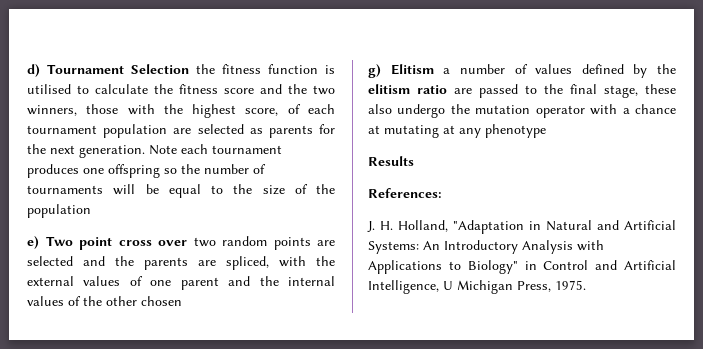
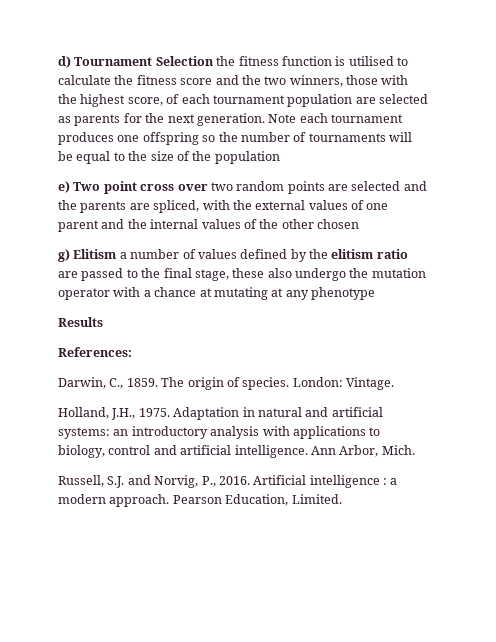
- J. H. Holland, "Adaptation in Natural and Artificial Systems: An Introductory Analysis with Applications to Biology" in Control and Artificial Intelligence, U Michigan Press, 1975.
+ Darwin, C., 1859. The origin of species. London: Vintage.
+ Holland, J.H., 1975. Adaptation in natural and artificial systems: an introductory analysis with applications to biology, control and artificial intelligence. Ann Arbor, Mich.
+ Russell, S.J. and Norvig, P., 2016. Artificial intelligence : a modern approach. Pearson Education, Limited.

